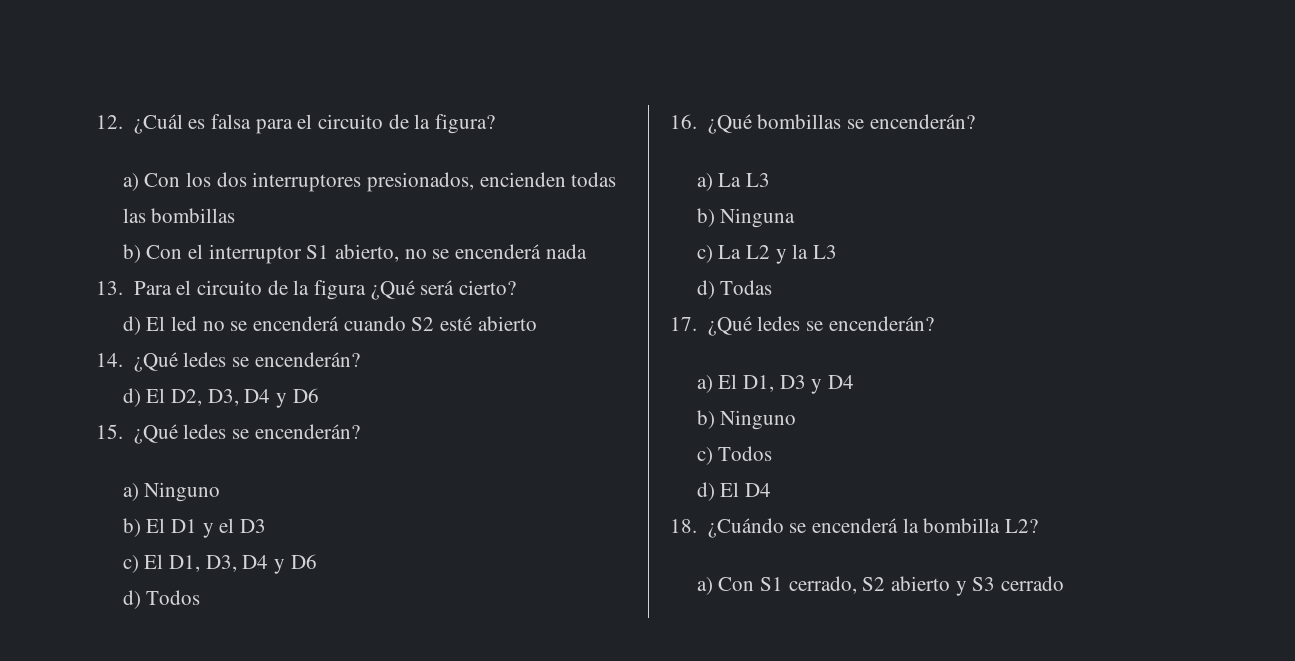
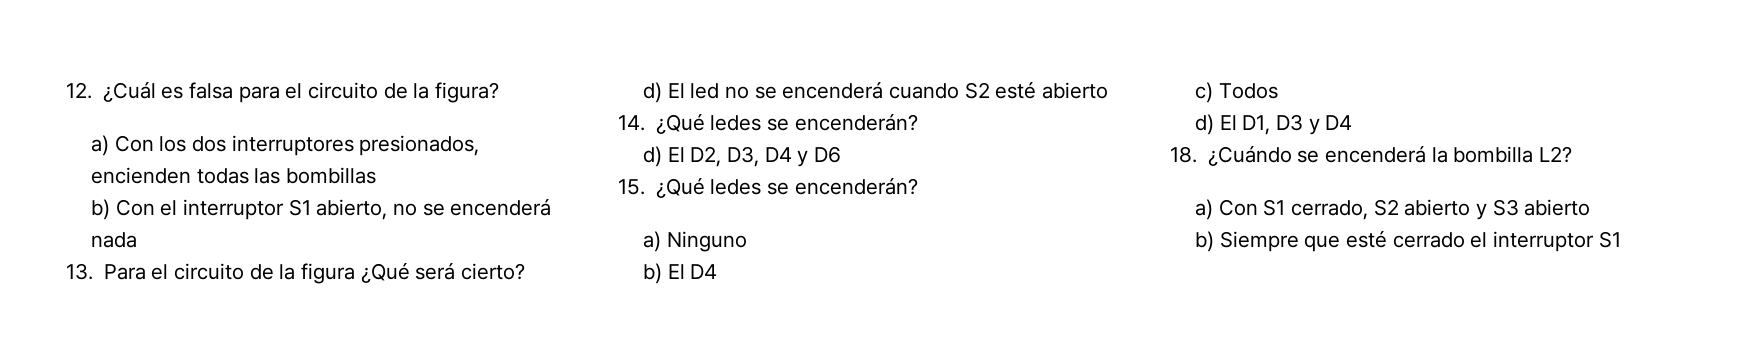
- b) El D1 y el D3
- c) El D1, D3, D4 y D6
- d) Todos
- 16. ¿Qué bombillas se encenderán?
- a) La L3
- b) Ninguna
- c) La L2 y la L3
- d) Todas
- 17. ¿Qué ledes se encenderán?
- a) El D1, D3 y D4
- b) Ninguno
+ b) El D4
- d) El D4
+ d) El D1, D3 y D4
- a) Con S1 cerrado, S2 abierto y S3 cerrado
+ a) Con S1 cerrado, S2 abierto y S3 abierto
+ b) Siempre que esté cerrado el interruptor S1

